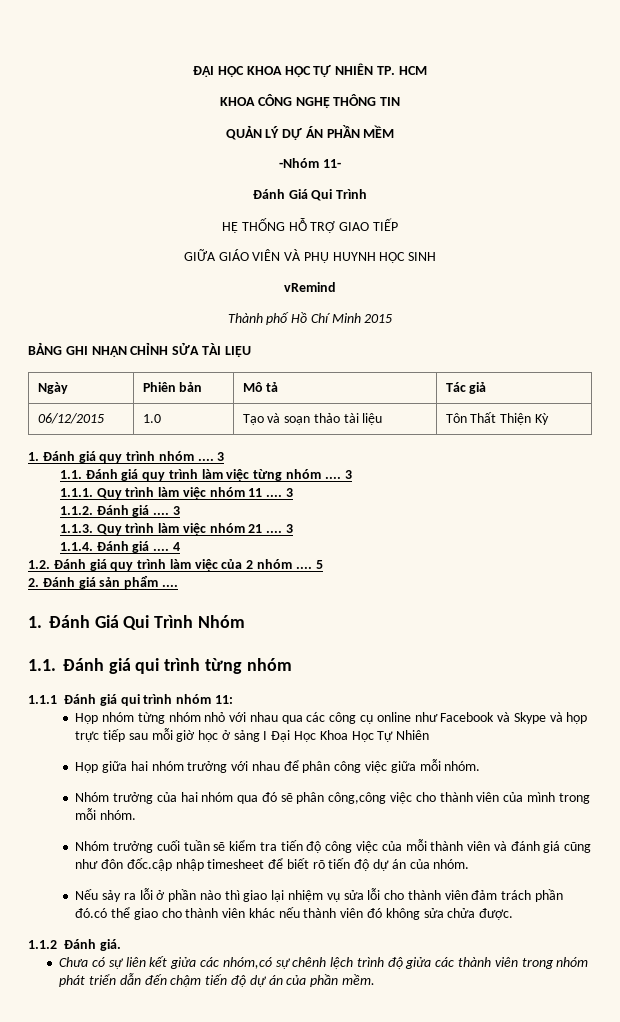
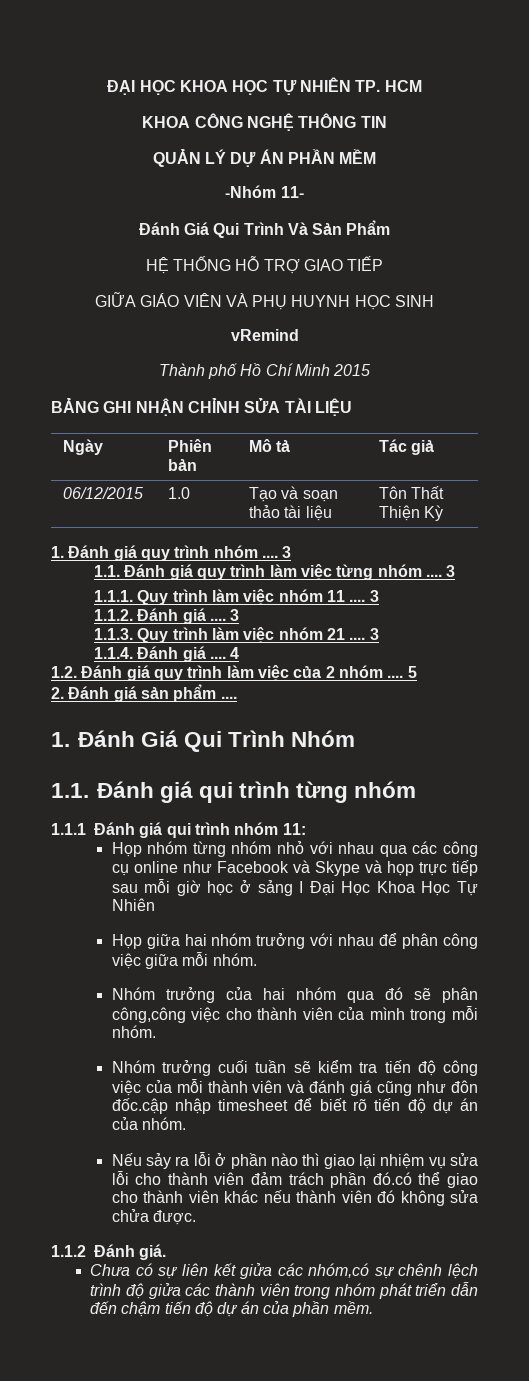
  -Nhóm 11-
- Đánh Giá Qui Trình
+ Đánh Giá Qui Trình Và Sản Phẩm

